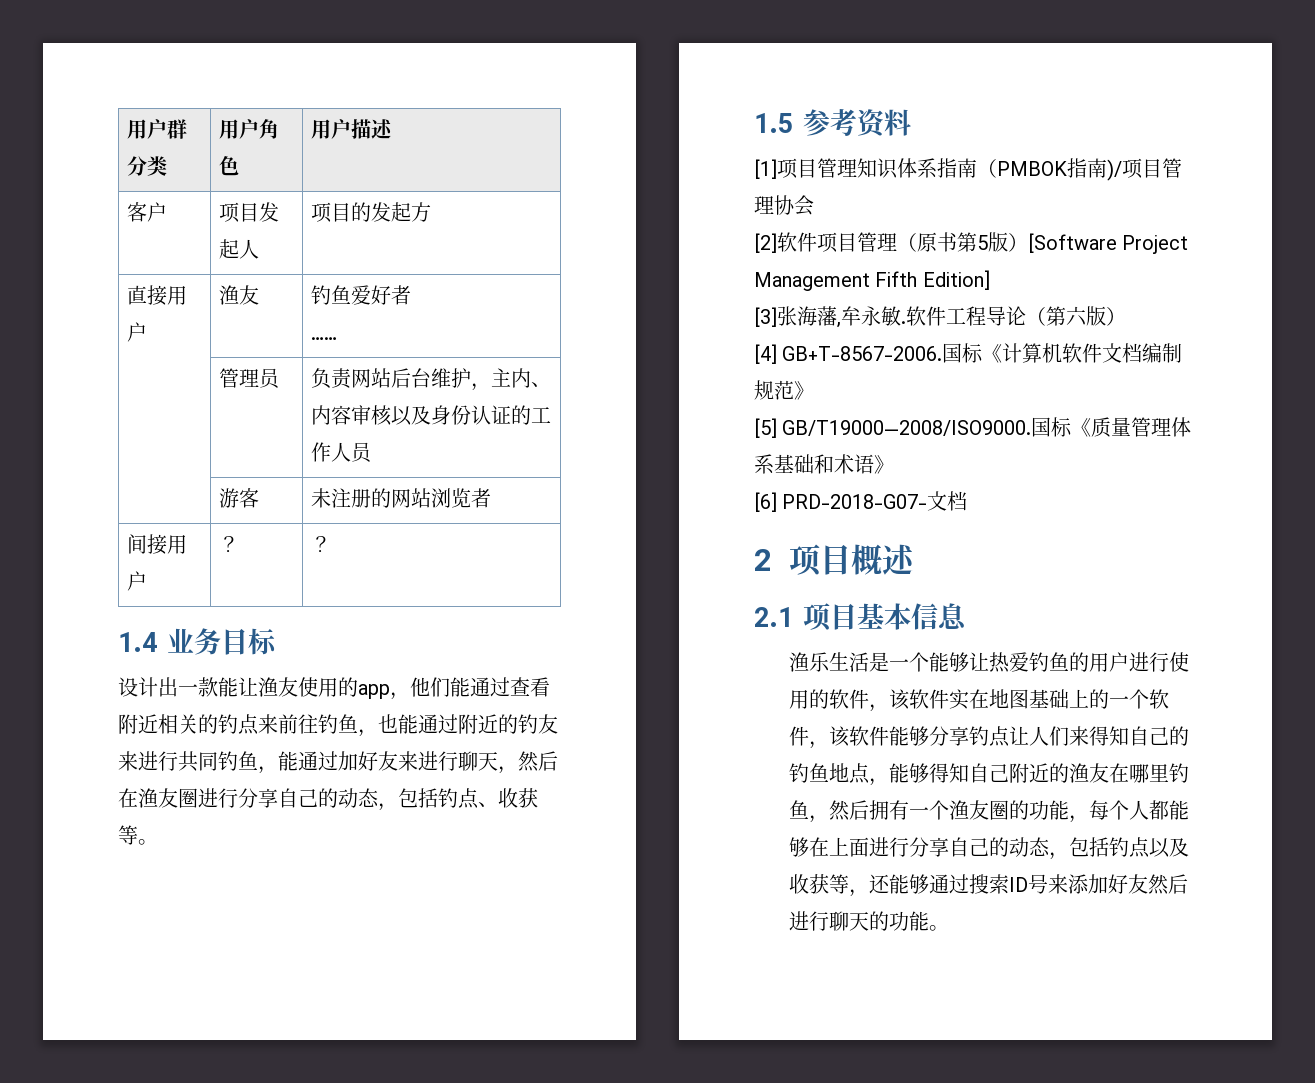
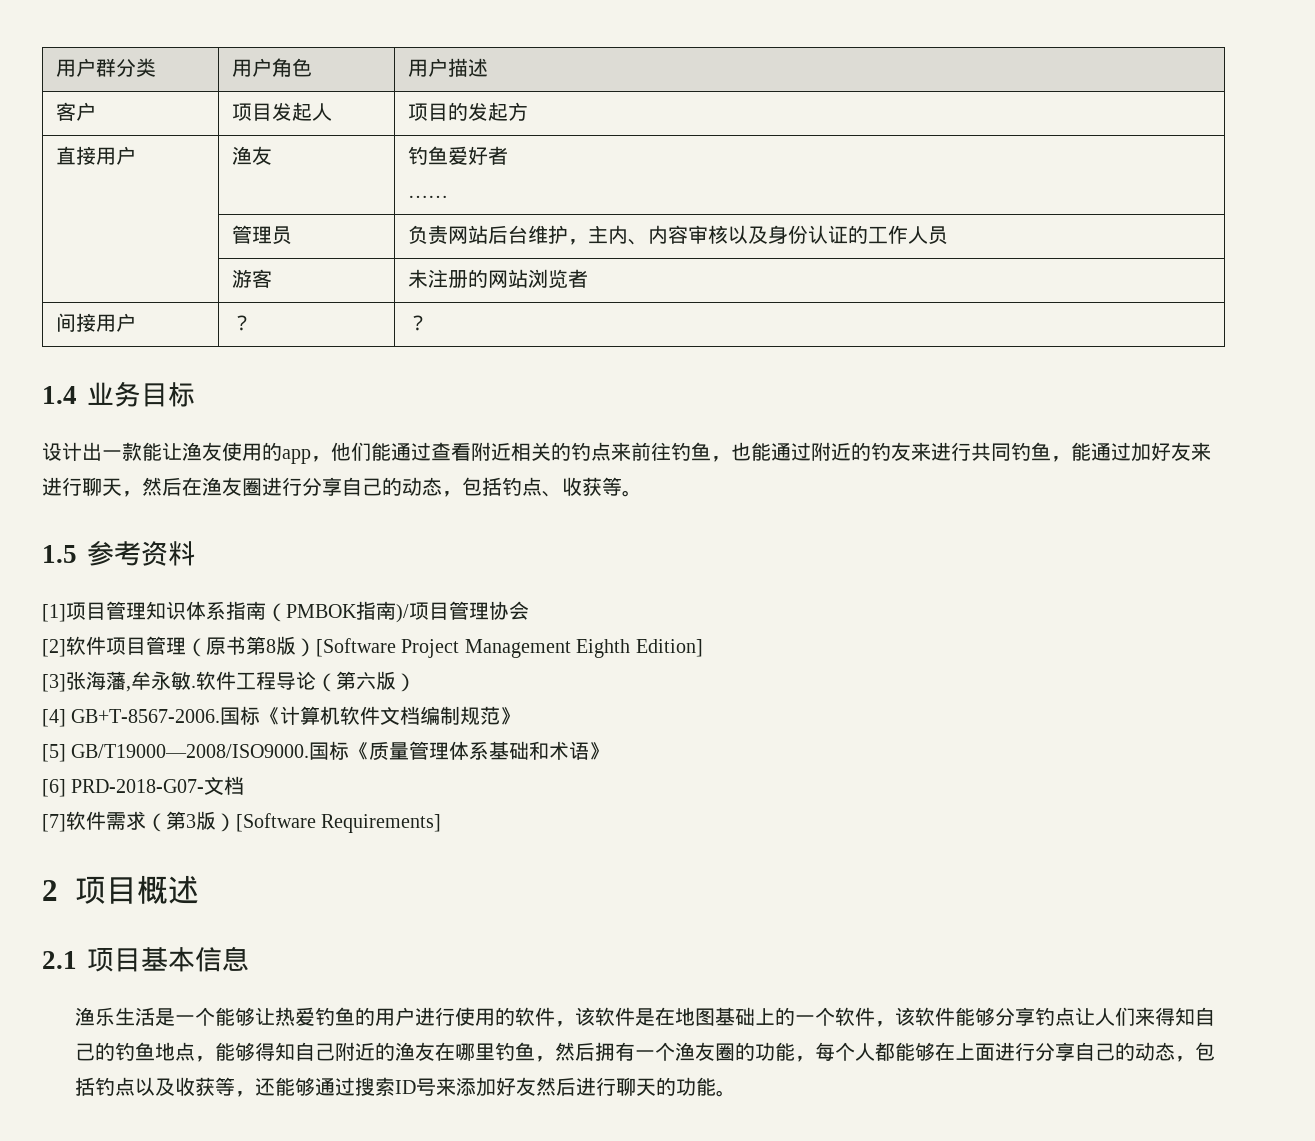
- [2]软件项目管理（原书第5版）[Software Project Management Fifth Edition]
+ [2]软件项目管理（原书第8版）[Software Project Management Eighth Edition]
+ [7]软件需求（第3版）[Software Requirements]
- 渔乐生活是一个能够让热爱钓鱼的用户进行使用的软件，该软件实在地图基础上的一个软件，该软件能够分享钓点让人们来得知自己的钓鱼地点，能够得知自己附近的渔友在哪里钓鱼，然后拥有一个渔友圈的功能，每个人都能够在上面进行分享自己的动态，包括钓点以及收获等，还能够通过搜索ID号来添加好友然后进行聊天的功能。
+ 渔乐生活是一个能够让热爱钓鱼的用户进行使用的软件，该软件是在地图基础上的一个软件，该软件能够分享钓点让人们来得知自己的钓鱼地点，能够得知自己附近的渔友在哪里钓鱼，然后拥有一个渔友圈的功能，每个人都能够在上面进行分享自己的动态，包括钓点以及收获等，还能够通过搜索ID号来添加好友然后进行聊天的功能。

